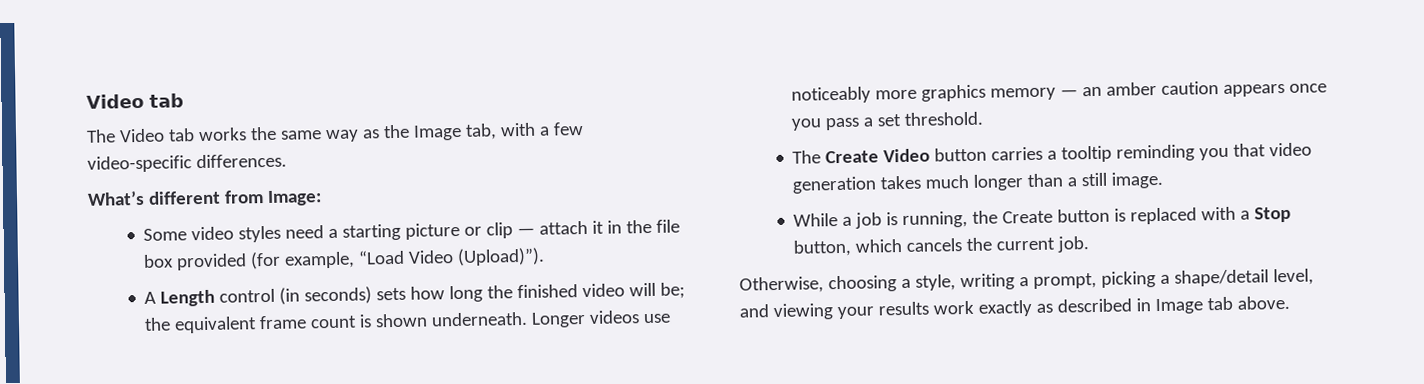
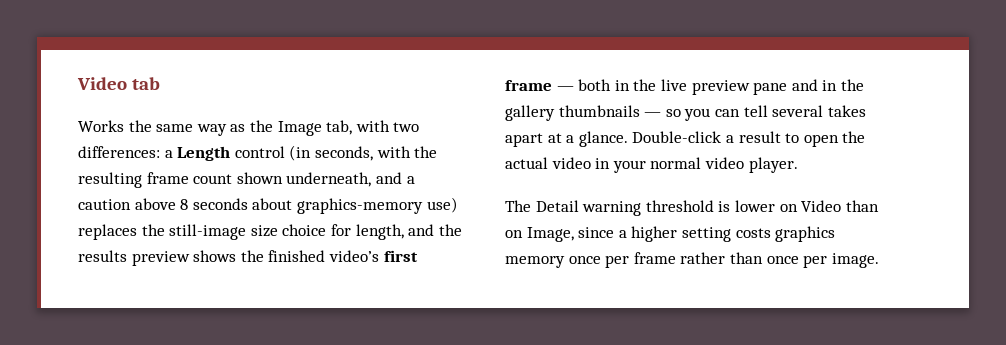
- The Video tab works the same way as the Image tab, with a few video-specific differences.
- What’s different from Image:
- Some video styles need a starting picture or clip — attach it in the file box provided (for example, “Load Video (Upload)”).
- A Length control (in seconds) sets how long the finished video will be; the equivalent frame count is shown underneath. Longer videos use noticeably more graphics memory — an amber caution appears once you pass a set threshold.
- The Create Video button carries a tooltip reminding you that video generation takes much longer than a still image.
- While a job is running, the Create button is replaced with a Stop button, which cancels the current job.
- Otherwise, choosing a style, writing a prompt, picking a shape/detail level, and viewing your results work exactly as described in Image tab above.
+ Works the same way as the Image tab, with two differences: a Length control (in seconds, with the resulting frame count shown underneath, and a caution above 8 seconds about graphics-memory use) replaces the still-image size choice for length, and the results preview shows the finished video’s first frame — both in the live preview pane and in the gallery thumbnails — so you can tell several takes apart at a glance. Double-click a result to open the actual video in your normal video player.
+ The Detail warning threshold is lower on Video than on Image, since a higher setting costs graphics memory once per frame rather than once per image.

